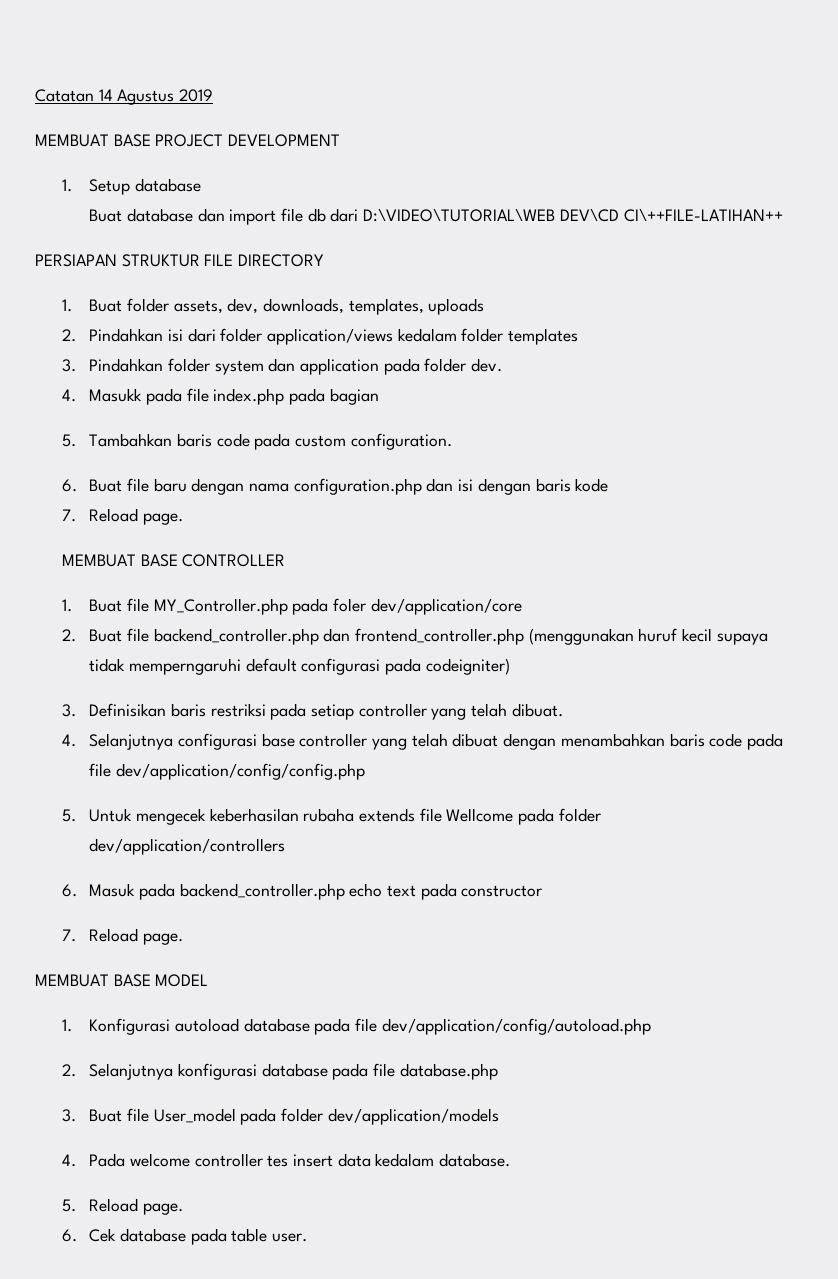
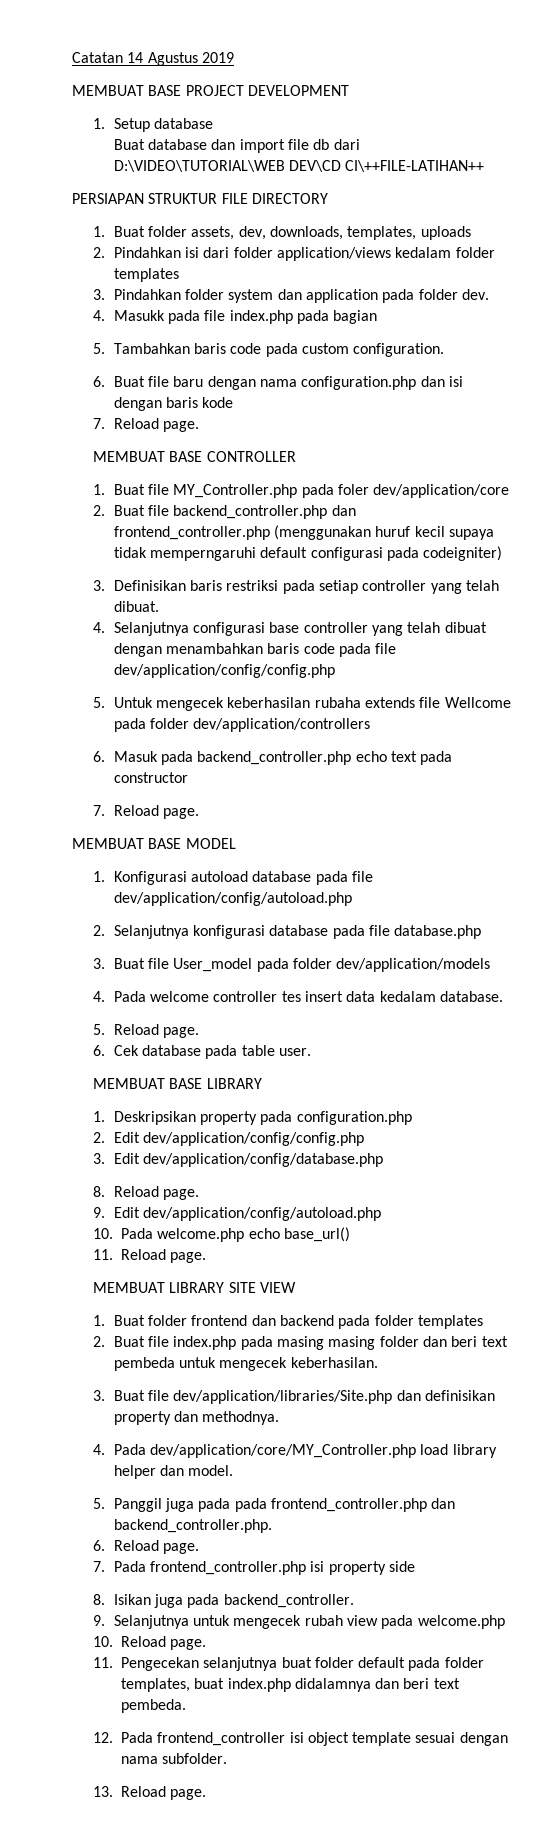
+ MEMBUAT BASE LIBRARY
+ 1. Deskripsikan property pada configuration.php
+ 2. Edit dev/application/config/config.php
+ 3. Edit dev/application/config/database.php
+ 8. Reload page.
+ 9. Edit dev/application/config/autoload.php
+ 10. Pada welcome.php echo base_url()
+ 11. Reload page.
+ MEMBUAT LIBRARY SITE VIEW
+ 1. Buat folder frontend dan backend pada folder templates
+ 2. Buat file index.php pada masing masing folder dan beri text pembeda untuk mengecek keberhasilan.
+ 3. Buat file dev/application/libraries/Site.php dan definisikan property dan methodnya.
+ 4. Pada dev/application/core/MY_Controller.php load library helper dan model.
+ 5. Panggil juga pada pada frontend_controller.php dan backend_controller.php.
+ 6. Reload page.
+ 7. Pada frontend_controller.php isi property side
+ 8. Isikan juga pada backend_controller.
+ 9. Selanjutnya untuk mengecek rubah view pada welcome.php
+ 10. Reload page.
+ 11. Pengecekan selanjutnya buat folder default pada folder templates, buat index.php didalamnya dan beri text pembeda.
+ 12. Pada frontend_controller isi object template sesuai dengan nama subfolder.
+ 13. Reload page.

